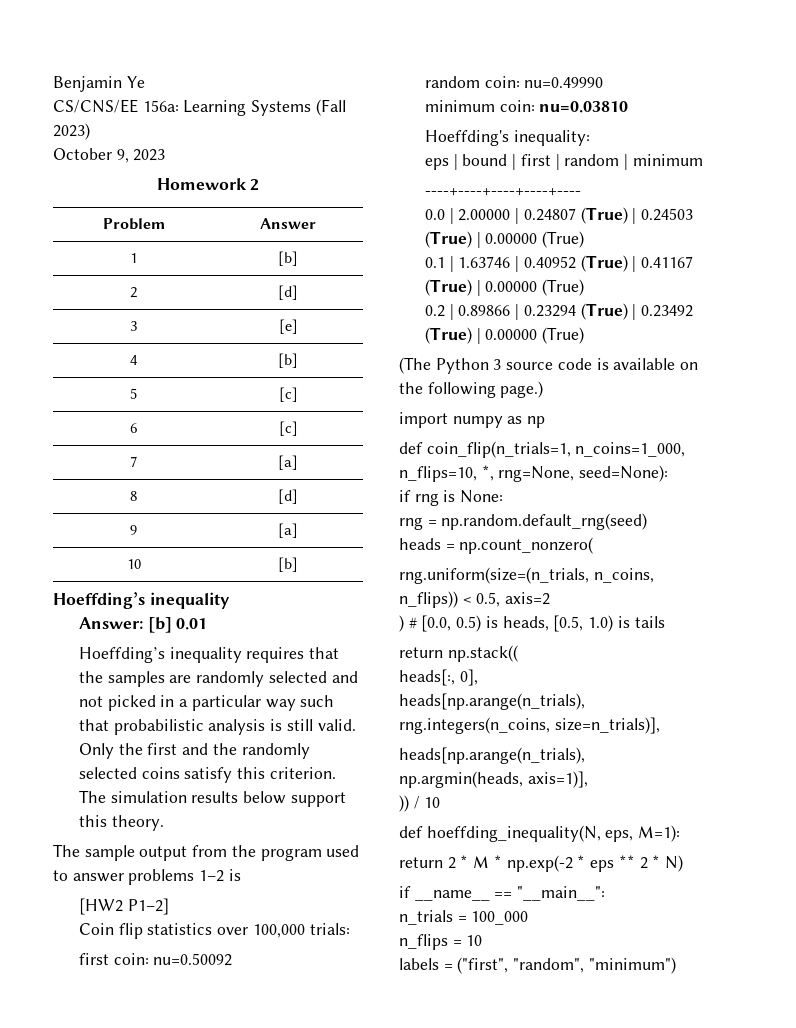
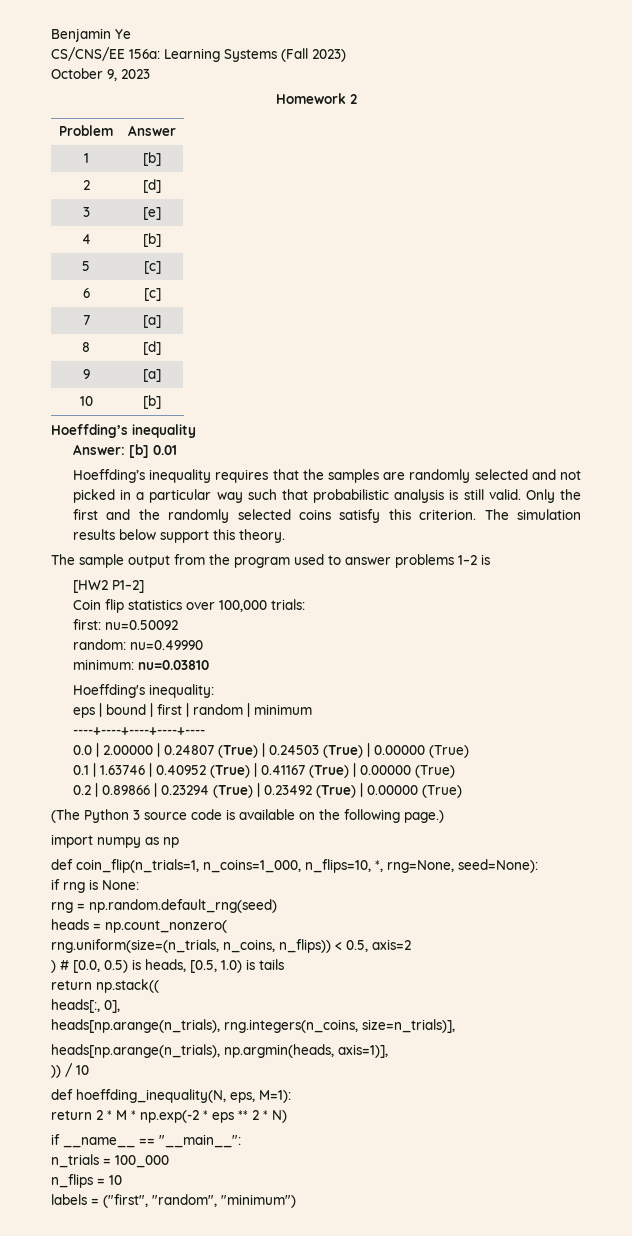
- first coin: nu=0.50092
+ first: nu=0.50092
- random coin: nu=0.49990
+ random: nu=0.49990
- minimum coin: nu=0.03810
+ minimum: nu=0.03810

